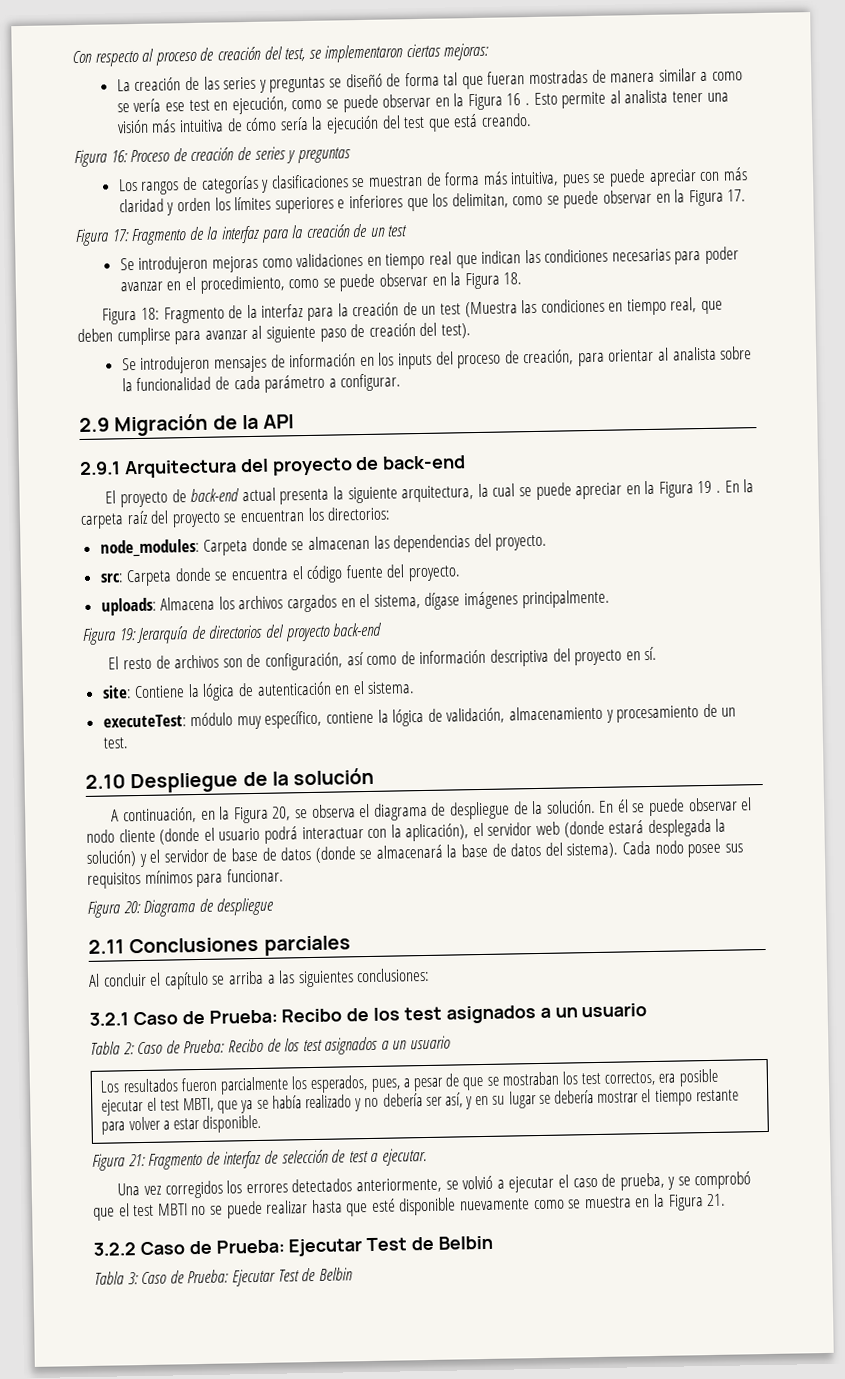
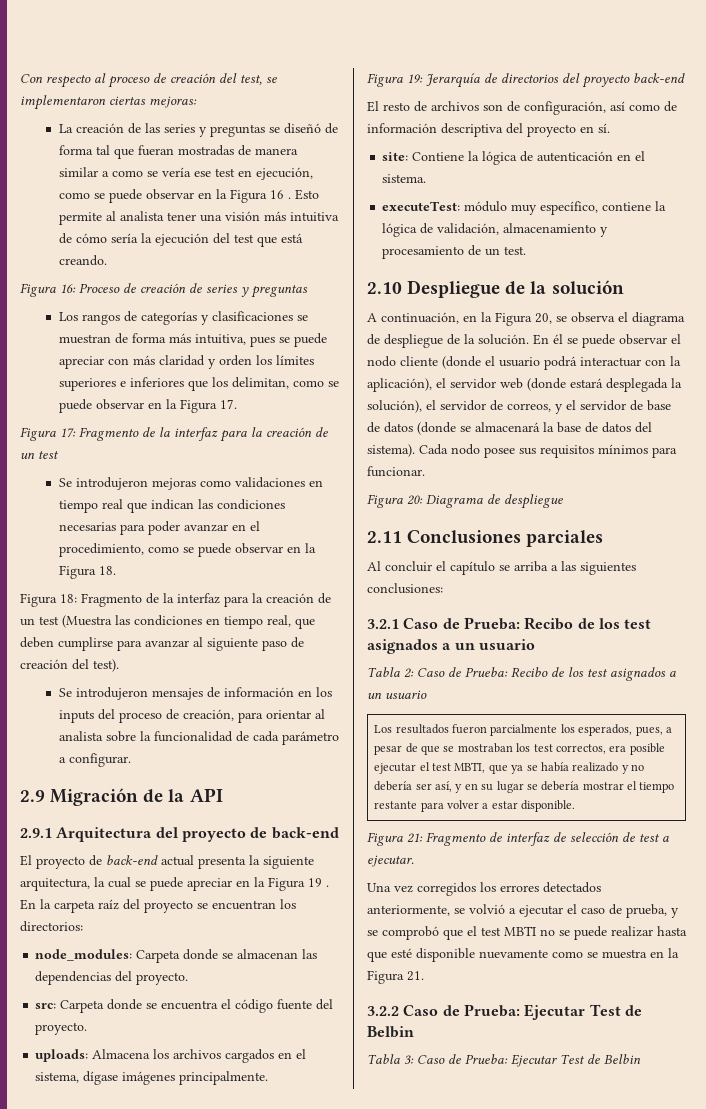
- En él se puede observar el nodo cliente (donde el usuario podrá interactuar con la aplicación), el servidor web (donde estará desplegada la solución) y el servidor de base de datos (donde se almacenará la base de datos del sistema).
+ En él se puede observar el nodo cliente (donde el usuario podrá interactuar con la aplicación), el servidor web (donde estará desplegada la solución), el servidor de correos, y el servidor de base de datos (donde se almacenará la base de datos del sistema).

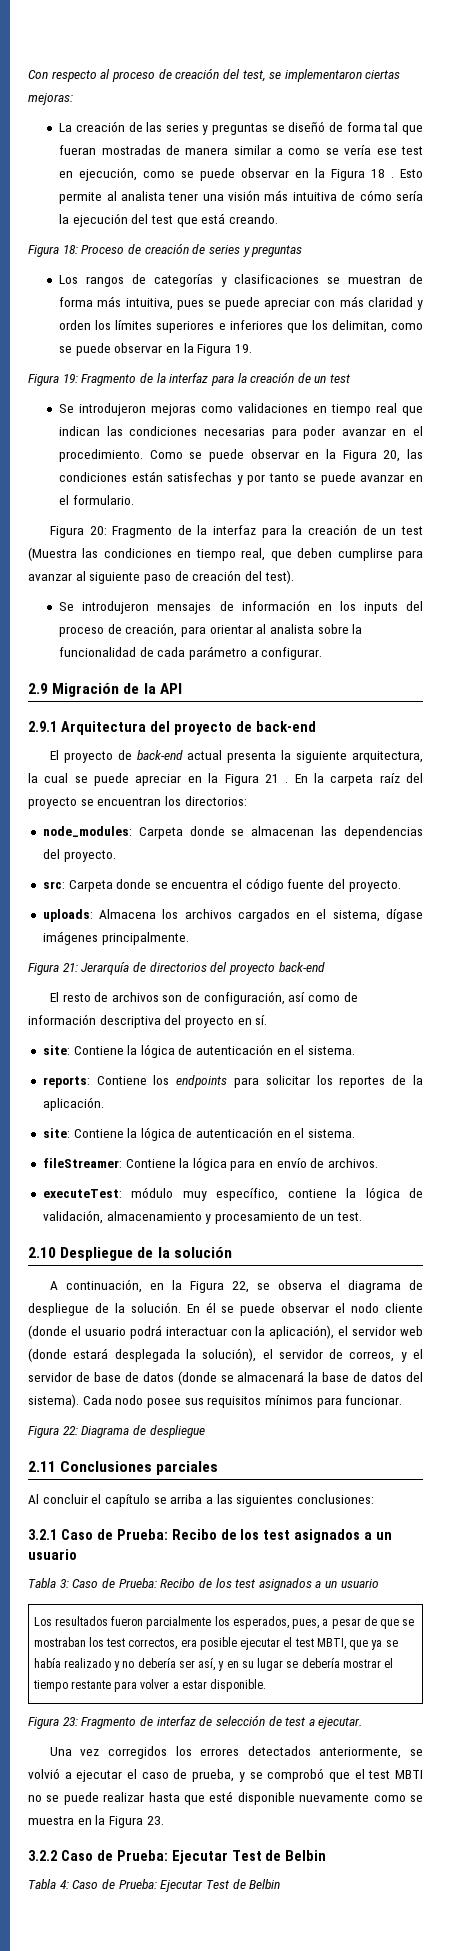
- La creación de las series y preguntas se diseñó de forma tal que fueran mostradas de manera similar a como se vería ese test en ejecución, como se puede observar en la Figura 16 .
+ La creación de las series y preguntas se diseñó de forma tal que fueran mostradas de manera similar a como se vería ese test en ejecución, como se puede observar en la Figura 18 .
- Figura 16: Proceso de creación de series y preguntas
+ Figura 18: Proceso de creación de series y preguntas
- Los rangos de categorías y clasificaciones se muestran de forma más intuitiva, pues se puede apreciar con más claridad y orden los límites superiores e inferiores que los delimitan, como se puede observar en la Figura 17.
- Figura 17: Fragmento de la interfaz para la creación de un test
+ Los rangos de categorías y clasificaciones se muestran de forma más intuitiva, pues se puede apreciar con más claridad y orden los límites superiores e inferiores que los delimitan, como se puede observar en la Figura 19.
+ Figura 19: Fragmento de la interfaz para la creación de un test
- Se introdujeron mejoras como validaciones en tiempo real que indican las condiciones necesarias para poder avanzar en el procedimiento, como se puede observar en la Figura 18.
- Figura 18: Fragmento de la interfaz para la creación de un test (Muestra las condiciones en tiempo real, que deben cumplirse para avanzar al siguiente paso de creación del test).
+ Se introdujeron mejoras como validaciones en tiempo real que indican las condiciones necesarias para poder avanzar en el procedimiento. Como se puede observar en la Figura 20, las condiciones están satisfechas y por tanto se puede avanzar en el formulario.
+ Figura 20: Fragmento de la interfaz para la creación de un test (Muestra las condiciones en tiempo real, que deben cumplirse para avanzar al siguiente paso de creación del test).
- El proyecto de back-end actual presenta la siguiente arquitectura, la cual se puede apreciar en la Figura 19 .
+ El proyecto de back-end actual presenta la siguiente arquitectura, la cual se puede apreciar en la Figura 21 .
- Figura 19: Jerarquía de directorios del proyecto back-end
+ Figura 21: Jerarquía de directorios del proyecto back-end
+ reports: Contiene los endpoints para solicitar los reportes de la aplicación.
+ site: Contiene la lógica de autenticación en el sistema.
+ fileStreamer: Contiene la lógica para en envío de archivos.
- A continuación, en la Figura 20, se observa el diagrama de despliegue de la solución.
+ A continuación, en la Figura 22, se observa el diagrama de despliegue de la solución.
- Figura 20: Diagrama de despliegue
+ Figura 22: Diagrama de despliegue
- Tabla 2: Caso de Prueba: Recibo de los test asignados a un usuario
+ Tabla 3: Caso de Prueba: Recibo de los test asignados a un usuario
- Figura 21: Fragmento de interfaz de selección de test a ejecutar.
+ Figura 23: Fragmento de interfaz de selección de test a ejecutar.
- Una vez corregidos los errores detectados anteriormente, se volvió a ejecutar el caso de prueba, y se comprobó que el test MBTI no se puede realizar hasta que esté disponible nuevamente como se muestra en la Figura 21.
+ Una vez corregidos los errores detectados anteriormente, se volvió a ejecutar el caso de prueba, y se comprobó que el test MBTI no se puede realizar hasta que esté disponible nuevamente como se muestra en la Figura 23.
- Tabla 3: Caso de Prueba: Ejecutar Test de Belbin
+ Tabla 4: Caso de Prueba: Ejecutar Test de Belbin

